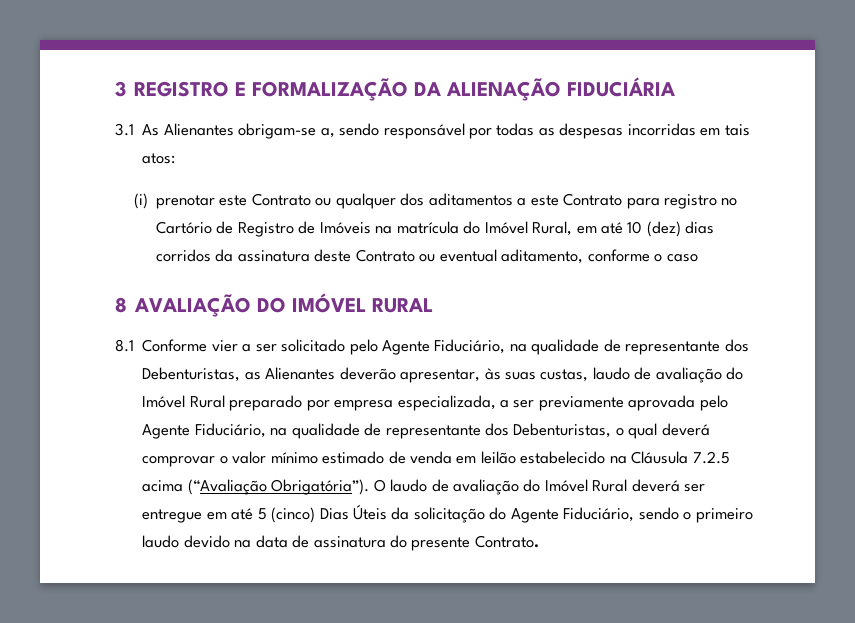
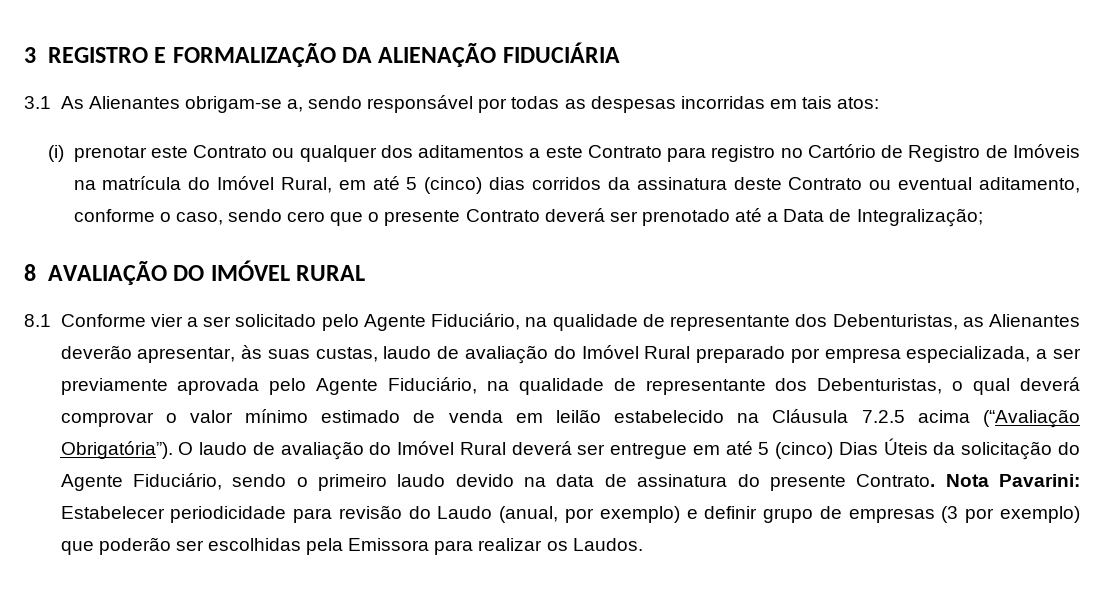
- (i) prenotar este Contrato ou qualquer dos aditamentos a este Contrato para registro no Cartório de Registro de Imóveis na matrícula do Imóvel Rural, em até 10 (dez) dias corridos da assinatura deste Contrato ou eventual aditamento, conforme o caso
+ (i) prenotar este Contrato ou qualquer dos aditamentos a este Contrato para registro no Cartório de Registro de Imóveis na matrícula do Imóvel Rural, em até 5 (cinco) dias corridos da assinatura deste Contrato ou eventual aditamento, conforme o caso, sendo cero que o presente Contrato deverá ser prenotado até a Data de Integralização;
+ Nota Pavarini: Estabelecer periodicidade para revisão do Laudo (anual, por exemplo) e definir grupo de empresas (3 por exemplo) que poderão ser escolhidas pela Emissora para realizar os Laudos.

